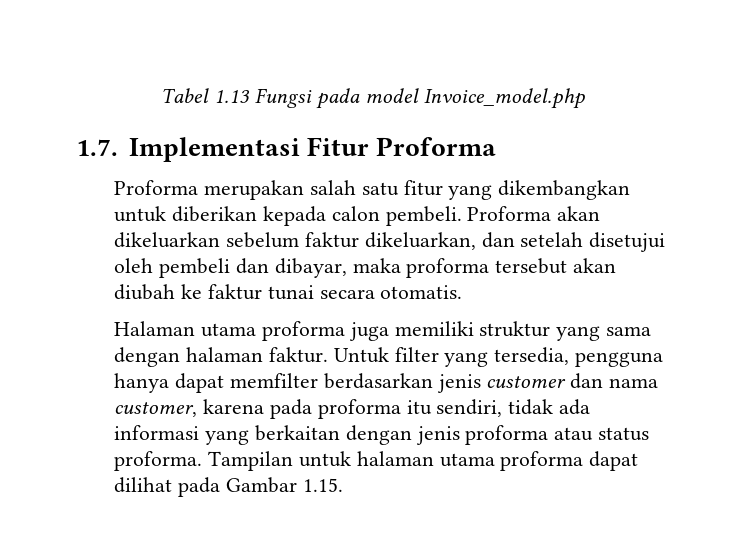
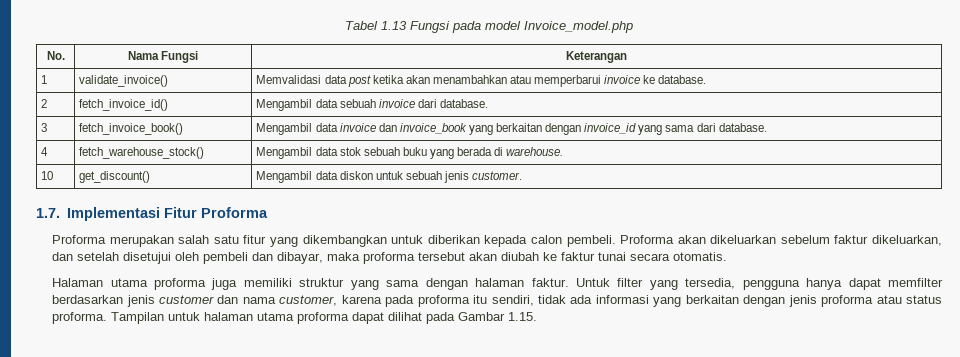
+ No. | Nama Fungsi | Keterangan
+ 1 | validate_invoice() | Memvalidasi data post ketika akan menambahkan atau memperbarui invoice ke database.
+ 2 | fetch_invoice_id() | Mengambil data sebuah invoice dari database.
+ 3 | fetch_invoice_book() | Mengambil data invoice dan invoice_book yang berkaitan dengan invoice_id yang sama dari database.
+ 4 | fetch_warehouse_stock() | Mengambil data stok sebuah buku yang berada di warehouse.
+ 10 | get_discount() | Mengambil data diskon untuk sebuah jenis customer.

